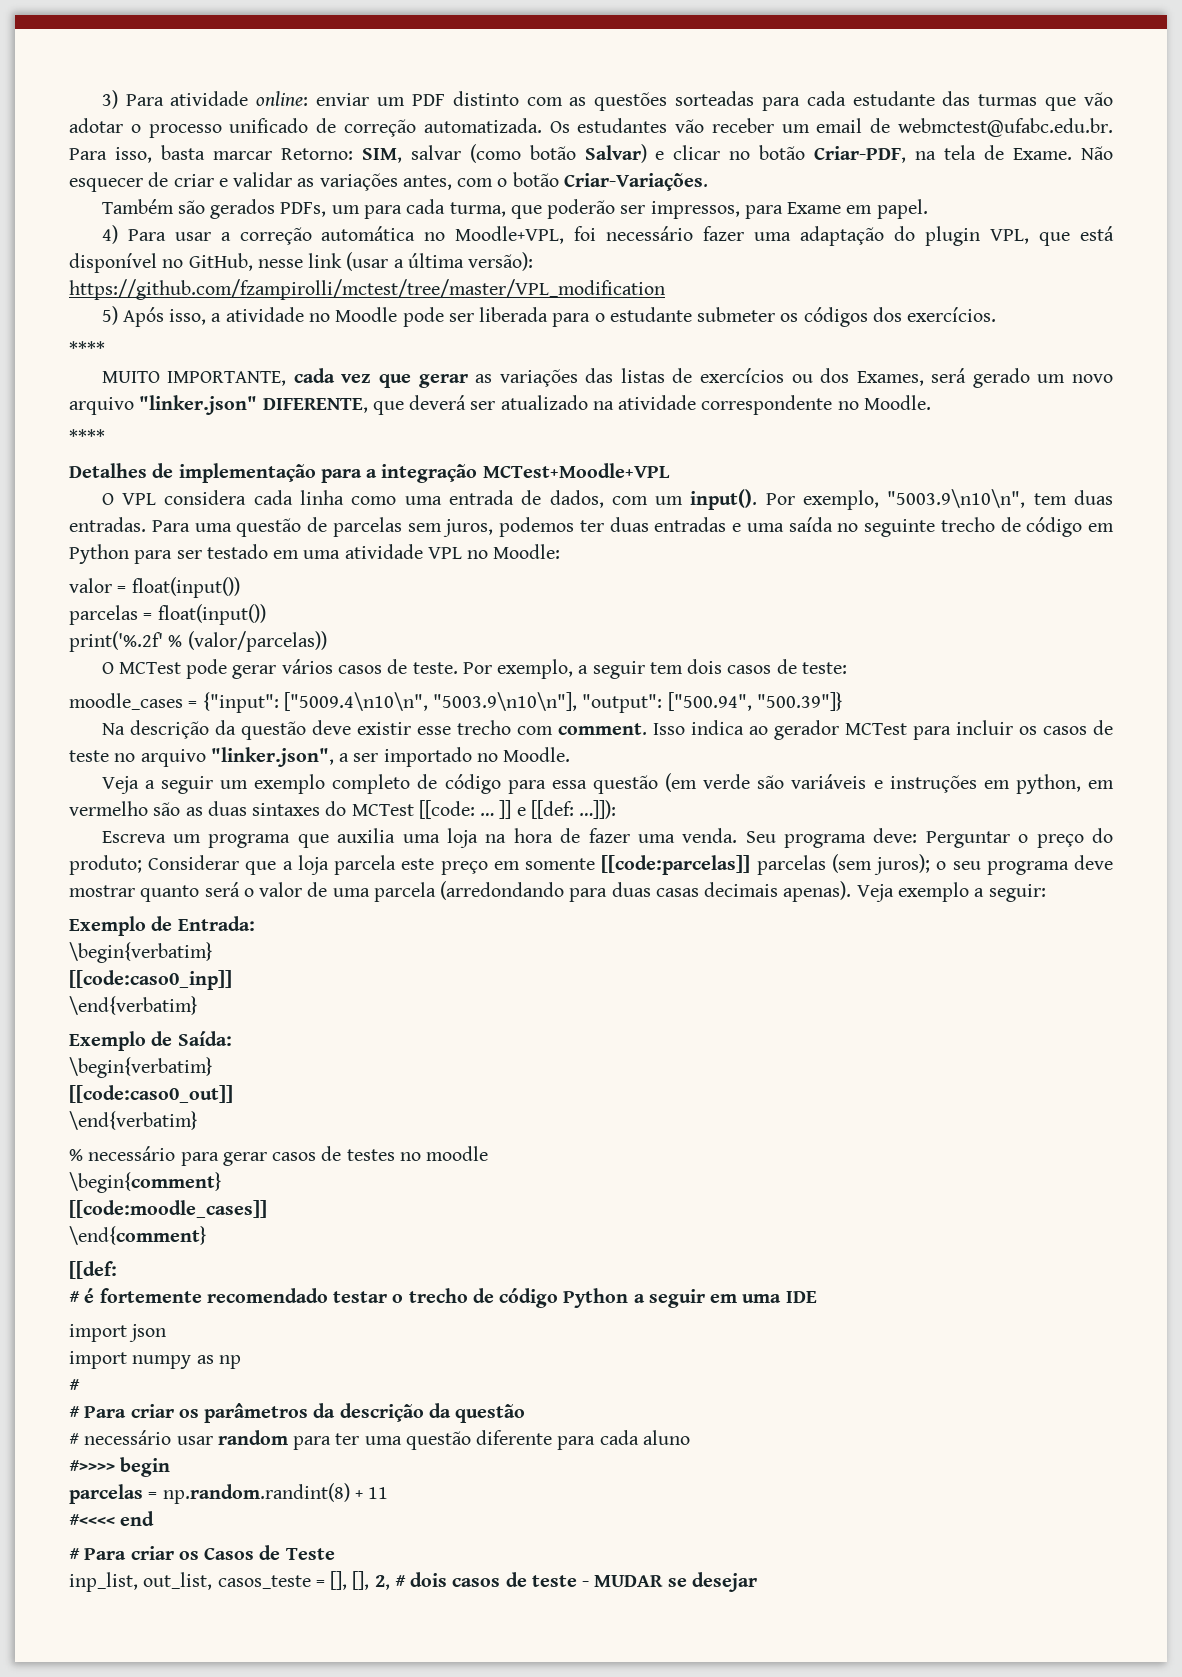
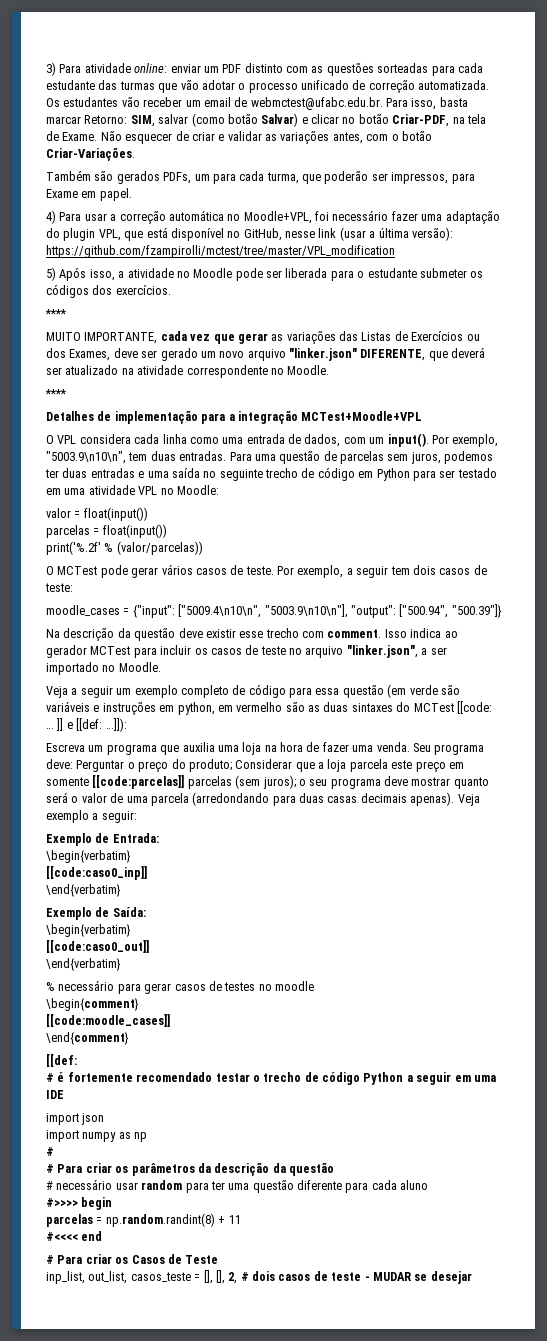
- MUITO IMPORTANTE, cada vez que gerar as variações das listas de exercícios ou dos Exames, será gerado um novo arquivo "linker.json" DIFERENTE, que deverá ser atualizado na atividade correspondente no Moodle.
+ MUITO IMPORTANTE, cada vez que gerar as variações das Listas de Exercícios ou dos Exames, deve ser gerado um novo arquivo "linker.json" DIFERENTE, que deverá ser atualizado na atividade correspondente no Moodle.

